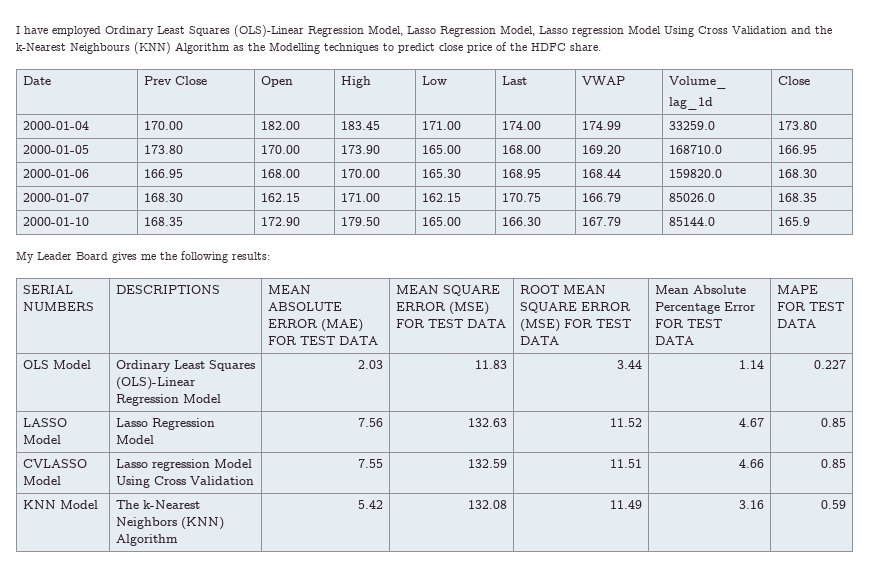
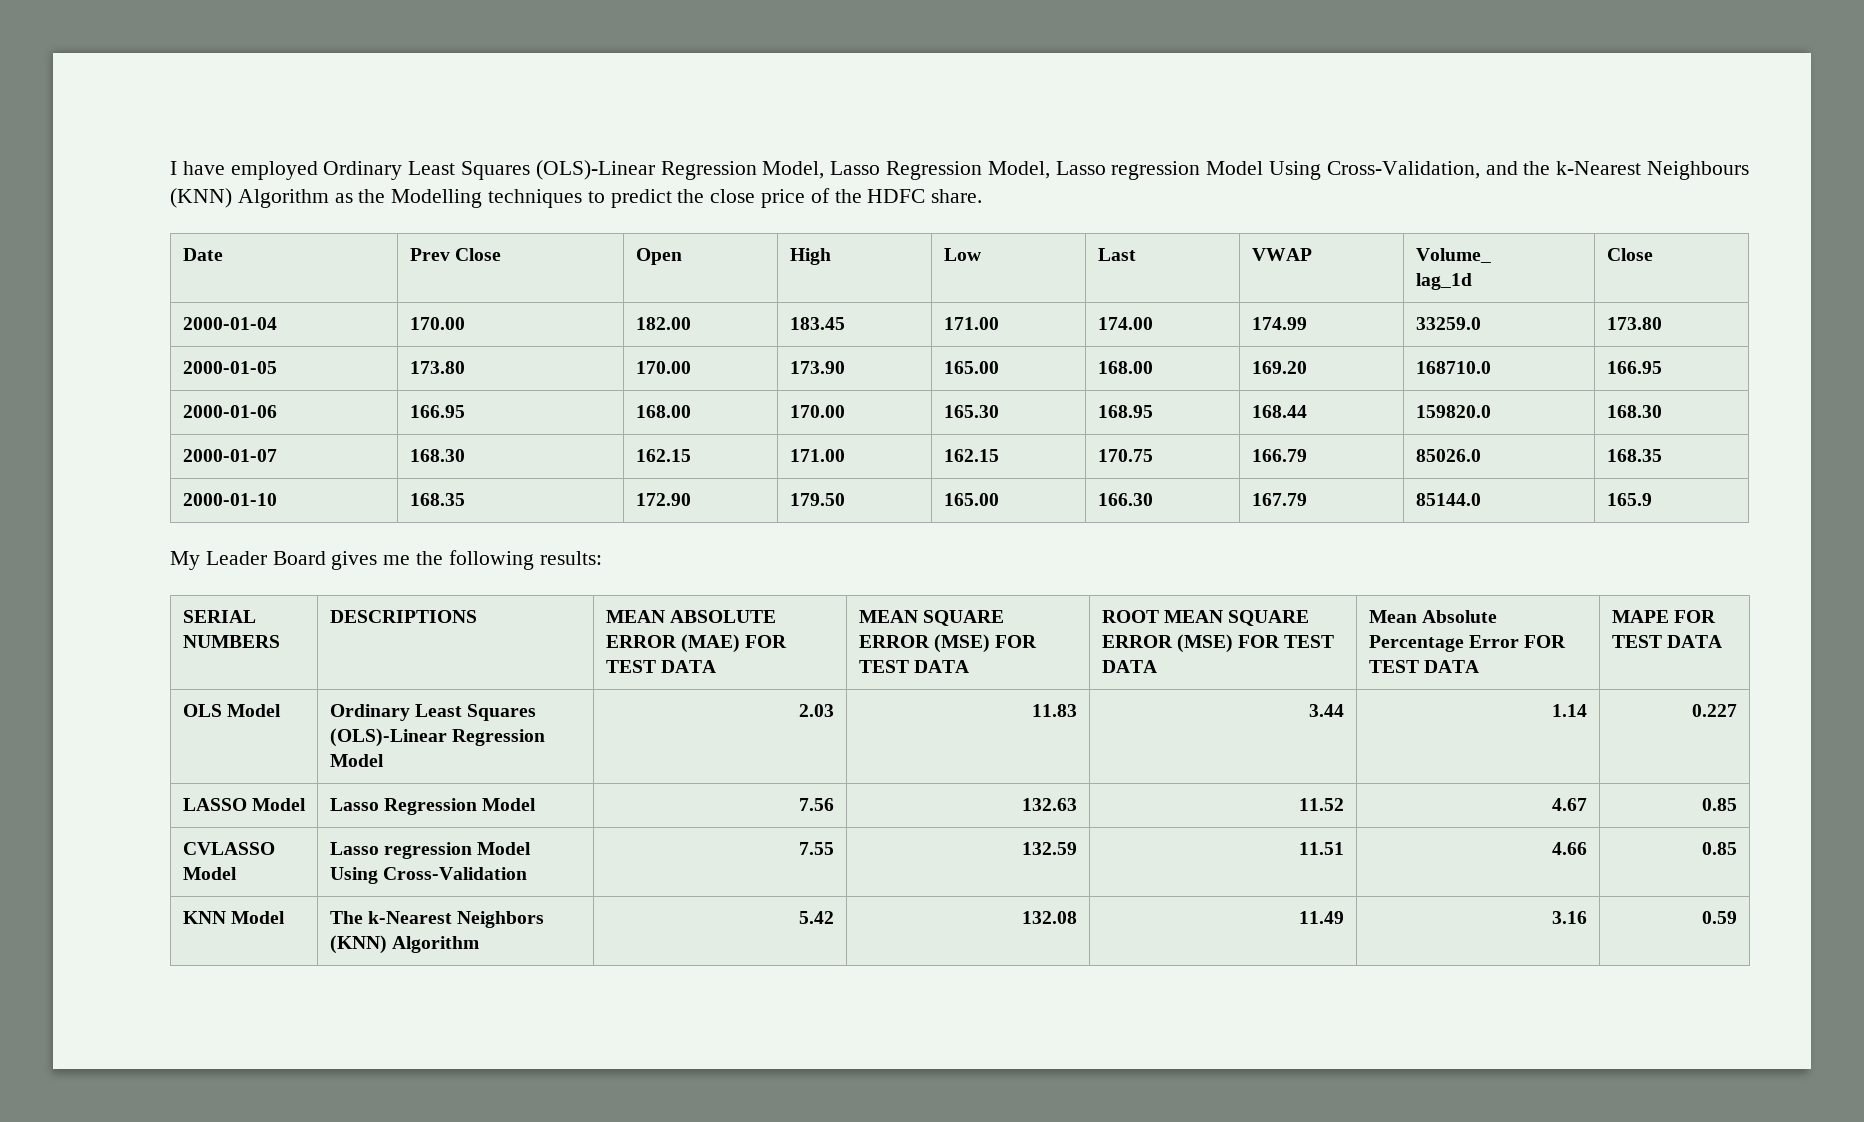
- I have employed Ordinary Least Squares (OLS)-Linear Regression Model, Lasso Regression Model, Lasso regression Model Using Cross Validation and the k-Nearest Neighbours (KNN) Algorithm as the Modelling techniques to predict close price of the HDFC share.
+ I have employed Ordinary Least Squares (OLS)-Linear Regression Model, Lasso Regression Model, Lasso regression Model Using Cross-Validation, and the k-Nearest Neighbours (KNN) Algorithm as the Modelling techniques to predict the close price of the HDFC share.
- CVLASSO Model | Lasso regression Model Using Cross Validation | 7.55 | 132.59 | 11.51 | 4.66 | 0.85
+ CVLASSO Model | Lasso regression Model Using Cross-Validation | 7.55 | 132.59 | 11.51 | 4.66 | 0.85

